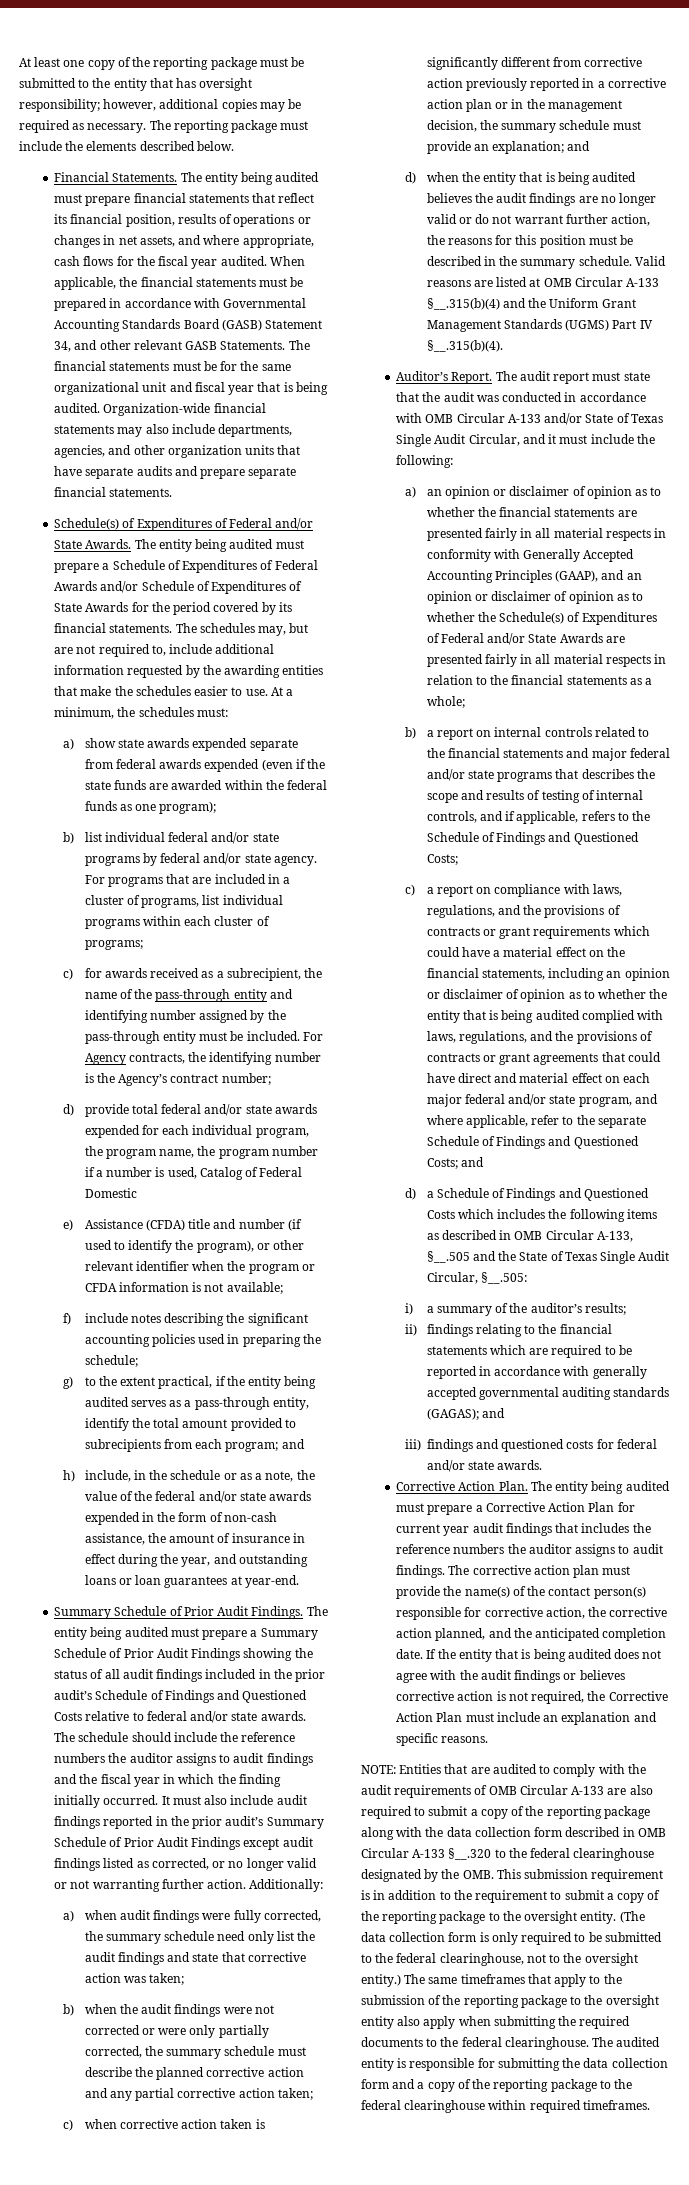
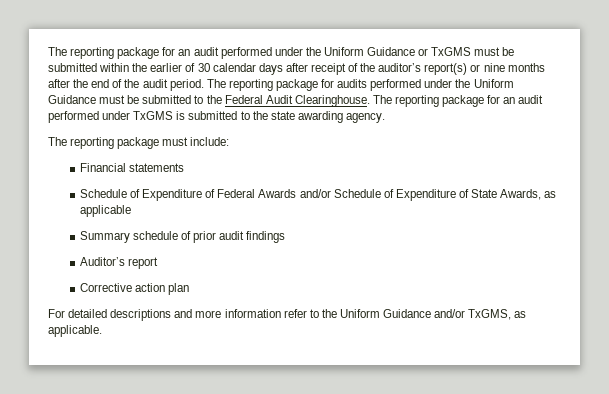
- At least one copy of the reporting package must be submitted to the entity that has oversight responsibility; however, additional copies may be required as necessary. The reporting package must include the elements described below.
- Financial Statements. The entity being audited must prepare financial statements that reflect its financial position, results of operations or changes in net assets, and where appropriate, cash flows for the fiscal year audited. When applicable, the financial statements must be prepared in accordance with Governmental Accounting Standards Board (GASB) Statement 34, and other relevant GASB Statements. The financial statements must be for the same organizational unit and fiscal year that is being audited. Organization-wide financial statements may also include departments, agencies, and other organization units that have separate audits and prepare separate financial statements.
- Schedule(s) of Expenditures of Federal and/or State Awards. The entity being audited must prepare a Schedule of Expenditures of Federal Awards and/or Schedule of Expenditures of State Awards for the period covered by its financial statements. The schedules may, but are not required to, include additional information requested by the awarding entities that make the schedules easier to use. At a minimum, the schedules must:
- a) show state awards expended separate from federal awards expended (even if the state funds are awarded within the federal funds as one program);
- b) list individual federal and/or state programs by federal and/or state agency. For programs that are included in a cluster of programs, list individual programs within each cluster of programs;
- c) for awards received as a subrecipient, the name of the pass-through entity and identifying number assigned by the pass-through entity must be included. For Agency contracts, the identifying number is the Agency’s contract number;
- d) provide total federal and/or state awards expended for each individual program, the program name, the program number if a number is used, Catalog of Federal Domestic
- e) Assistance (CFDA) title and number (if used to identify the program), or other relevant identifier when the program or CFDA information is not available;
- f) include notes describing the significant accounting policies used in preparing the schedule;
- g) to the extent practical, if the entity being audited serves as a pass-through entity, identify the total amount provided to subrecipients from each program; and
- h) include, in the schedule or as a note, the value of the federal and/or state awards expended in the form of non-cash assistance, the amount of insurance in effect during the year, and outstanding loans or loan guarantees at year-end.
- Summary Schedule of Prior Audit Findings. The entity being audited must prepare a Summary Schedule of Prior Audit Findings showing the status of all audit findings included in the prior audit’s Schedule of Findings and Questioned Costs relative to federal and/or state awards. The schedule should include the reference numbers the auditor assigns to audit findings and the fiscal year in which the finding initially occurred. It must also include audit findings reported in the prior audit’s Summary Schedule of Prior Audit Findings except audit findings listed as corrected, or no longer valid or not warranting further action. Additionally:
- a) when audit findings were fully corrected, the summary schedule need only list the audit findings and state that corrective action was taken;
- b) when the audit findings were not corrected or were only partially corrected, the summary schedule must describe the planned corrective action and any partial corrective action taken;
- c) when corrective action taken is significantly different from corrective action previously reported in a corrective action plan or in the management decision, the summary schedule must provide an explanation; and
- d) when the entity that is being audited believes the audit findings are no longer valid or do not warrant further action, the reasons for this position must be described in the summary schedule. Valid reasons are listed at OMB Circular A-133 §__.315(b)(4) and the Uniform Grant Management Standards (UGMS) Part IV §__.315(b)(4).
- Auditor’s Report. The audit report must state that the audit was conducted in accordance with OMB Circular A-133 and/or State of Texas Single Audit Circular, and it must include the following:
- a) an opinion or disclaimer of opinion as to whether the financial statements are presented fairly in all material respects in conformity with Generally Accepted Accounting Principles (GAAP), and an opinion or disclaimer of opinion as to whether the Schedule(s) of Expenditures of Federal and/or State Awards are presented fairly in all material respects in relation to the financial statements as a whole;
- b) a report on internal controls related to the financial statements and major federal and/or state programs that describes the scope and results of testing of internal controls, and if applicable, refers to the Schedule of Findings and Questioned Costs;
- c) a report on compliance with laws, regulations, and the provisions of contracts or grant requirements which could have a material effect on the financial statements, including an opinion or disclaimer of opinion as to whether the entity that is being audited complied with laws, regulations, and the provisions of contracts or grant agreements that could have direct and material effect on each major federal and/or state program, and where applicable, refer to the separate Schedule of Findings and Questioned Costs; and
- d) a Schedule of Findings and Questioned Costs which includes the following items as described in OMB Circular A-133, §__.505 and the State of Texas Single Audit Circular, §__.505:
- i) a summary of the auditor’s results;
- ii) findings relating to the financial statements which are required to be reported in accordance with generally accepted governmental auditing standards (GAGAS); and
- iii) findings and questioned costs for federal and/or state awards.
- Corrective Action Plan. The entity being audited must prepare a Corrective Action Plan for current year audit findings that includes the reference numbers the auditor assigns to audit findings. The corrective action plan must provide the name(s) of the contact person(s) responsible for corrective action, the corrective action planned, and the anticipated completion date. If the entity that is being audited does not agree with the audit findings or believes corrective action is not required, the Corrective Action Plan must include an explanation and specific reasons.
- NOTE: Entities that are audited to comply with the audit requirements of OMB Circular A-133 are also required to submit a copy of the reporting package along with the data collection form described in OMB Circular A-133 §__.320 to the federal clearinghouse designated by the OMB. This submission requirement is in addition to the requirement to submit a copy of the reporting package to the oversight entity. (The data collection form is only required to be submitted to the federal clearinghouse, not to the oversight entity.) The same timeframes that apply to the submission of the reporting package to the oversight entity also apply when submitting the required documents to the federal clearinghouse. The audited entity is responsible for submitting the data collection form and a copy of the reporting package to the federal clearinghouse within required timeframes.
+ The reporting package for an audit performed under the Uniform Guidance or TxGMS must be submitted within the earlier of 30 calendar days after receipt of the auditor’s report(s) or nine months after the end of the audit period. The reporting package for audits performed under the Uniform Guidance must be submitted to the Federal Audit Clearinghouse. The reporting package for an audit performed under TxGMS is submitted to the state awarding agency.
+ The reporting package must include:
+ Financial statements
+ Schedule of Expenditure of Federal Awards and/or Schedule of Expenditure of State Awards, as applicable
+ Summary schedule of prior audit findings
+ Auditor’s report
+ Corrective action plan
+ For detailed descriptions and more information refer to the Uniform Guidance and/or TxGMS, as applicable.

